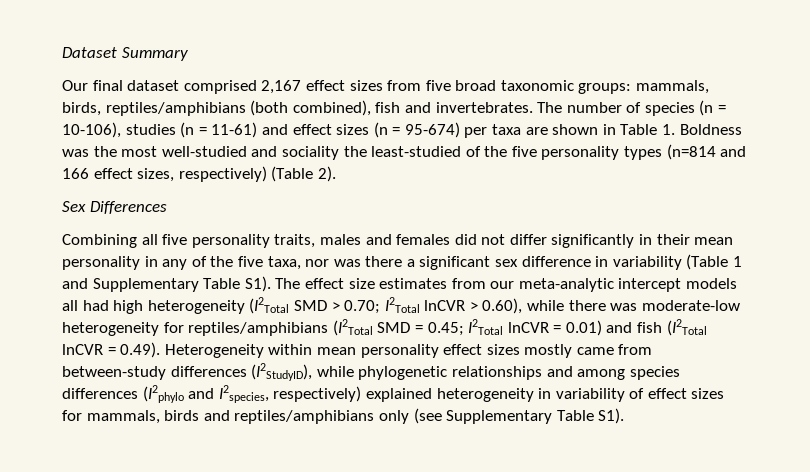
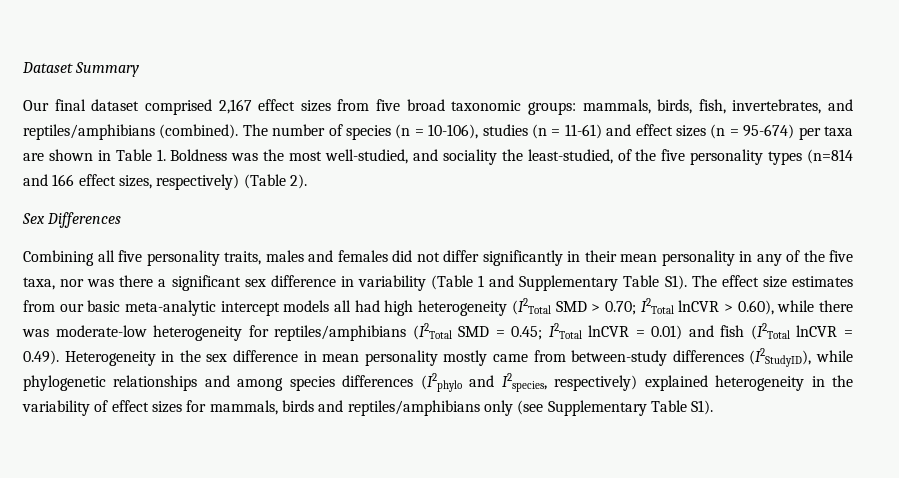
- Our final dataset comprised 2,167 effect sizes from five broad taxonomic groups: mammals, birds, reptiles/amphibians (both combined), fish and invertebrates.
+ Our final dataset comprised 2,167 effect sizes from five broad taxonomic groups: mammals, birds, fish, invertebrates, and reptiles/amphibians (combined).
- The number of species (n = 10-106), studies (n = 11-61) and effect sizes (n = 95-674) per taxa are shown in Table 1. Boldness was the most well-studied and sociality the least-studied of the five personality types (n=814 and 166 effect sizes, respectively) (Table 2).
+ The number of species (n = 10-106), studies (n = 11-61) and effect sizes (n = 95-674) per taxa are shown in Table 1. Boldness was the most well-studied, and sociality the least-studied, of the five personality types (n=814 and 166 effect sizes, respectively) (Table 2).
- Combining all five personality traits, males and females did not differ significantly in their mean personality in any of the five taxa, nor was there a significant sex difference in variability (Table 1 and Supplementary Table S1). The effect size estimates from our meta-analytic intercept models all had high heterogeneity (I2Total SMD > 0.70;
+ Combining all five personality traits, males and females did not differ significantly in their mean personality in any of the five taxa, nor was there a significant sex difference in variability (Table 1 and Supplementary Table S1). The effect size estimates from our basic meta-analytic intercept models all had high heterogeneity (I2Total SMD > 0.70;
- I2Total lnCVR = 0.01) and fish (I2Total lnCVR = 0.49). Heterogeneity within mean personality effect sizes mostly came from between-study differences (I2StudyID), while phylogenetic relationships and among species differences (I2phylo and I2species, respectively) explained heterogeneity in variability of effect sizes for mammals, birds and reptiles/amphibians only (see Supplementary Table S1).
+ I2Total lnCVR = 0.01) and fish (I2Total lnCVR = 0.49). Heterogeneity in the sex difference in mean personality mostly came from between-study differences (I2StudyID), while phylogenetic relationships and among species differences (I2phylo and I2species, respectively) explained heterogeneity in the variability of effect sizes for mammals, birds and reptiles/amphibians only (see Supplementary Table S1).

